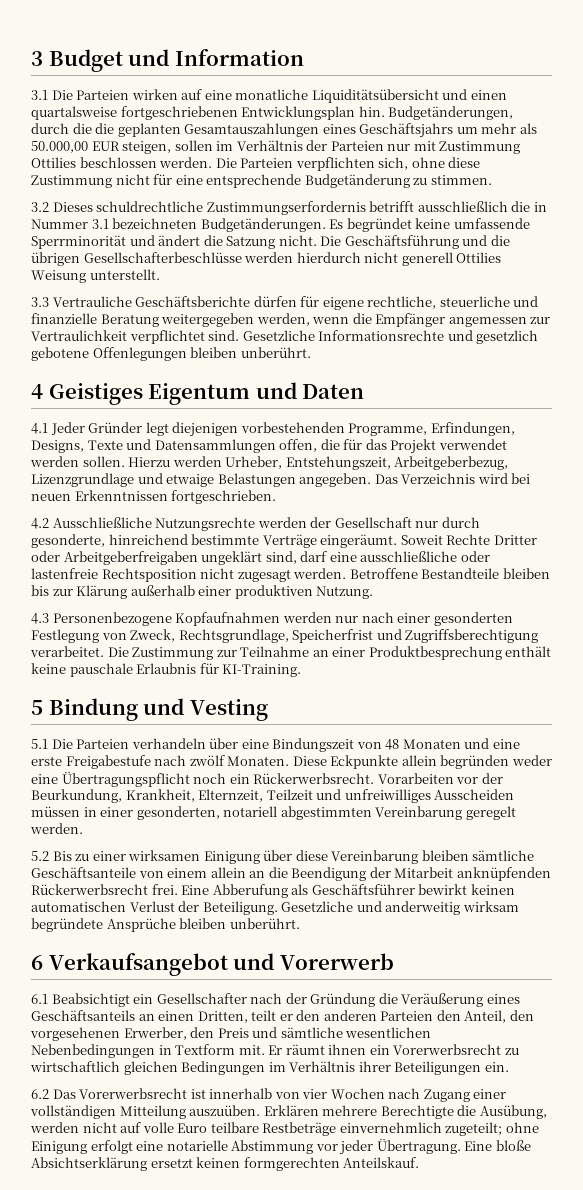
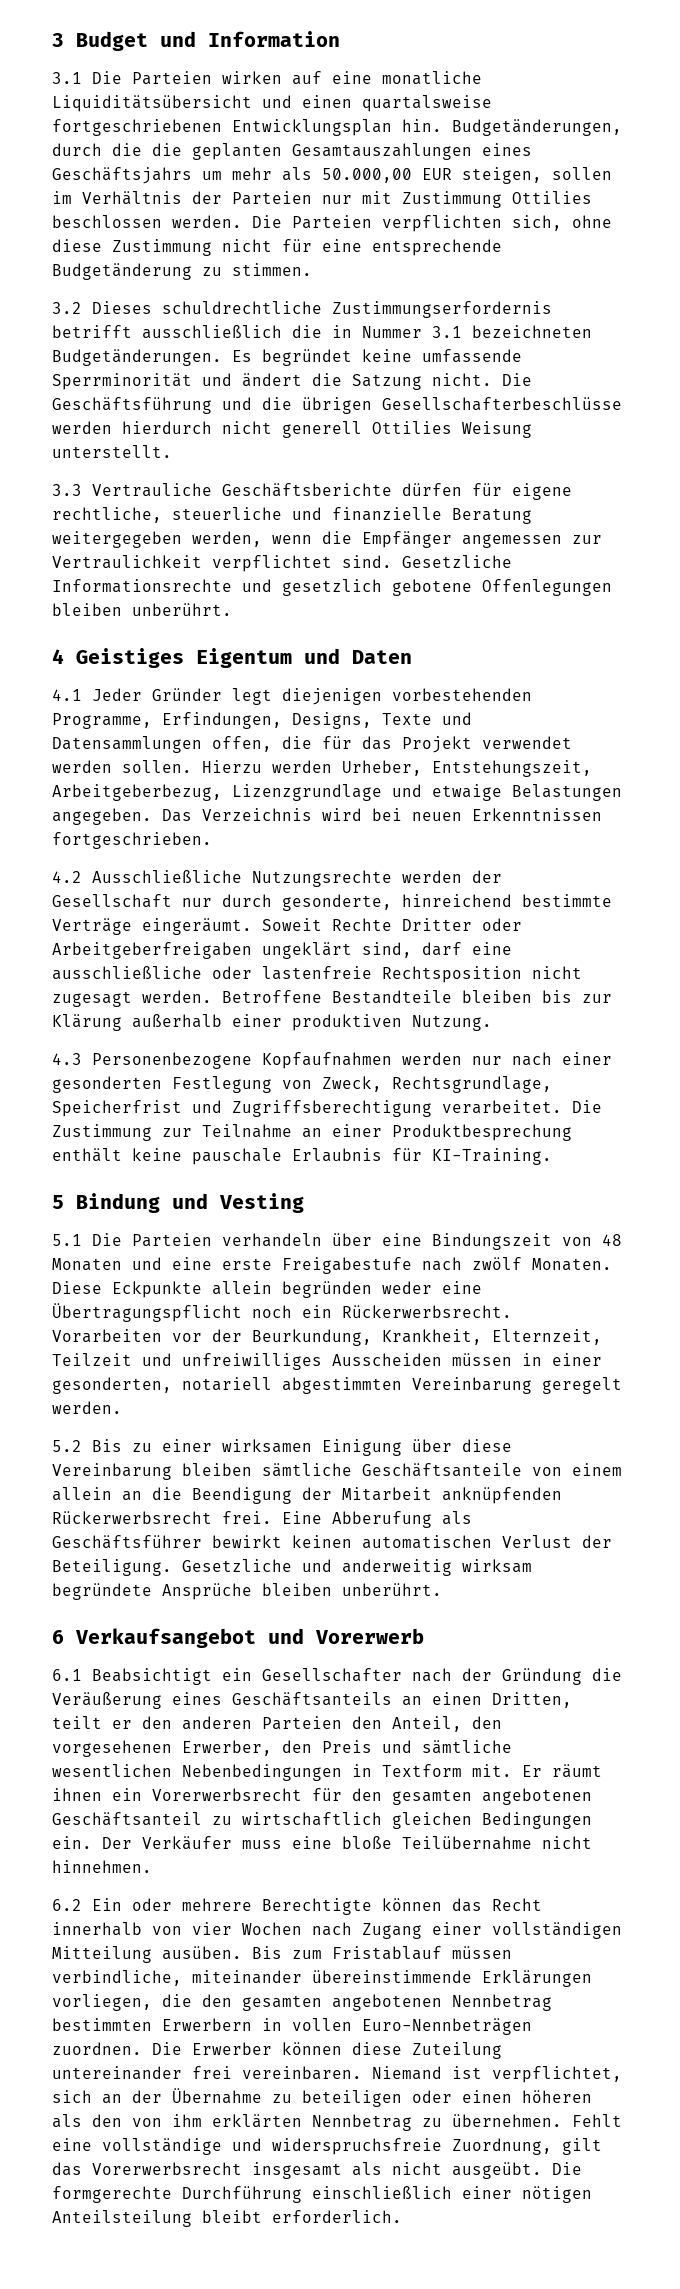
- Er räumt ihnen ein Vorerwerbsrecht zu wirtschaftlich gleichen Bedingungen im Verhältnis ihrer Beteiligungen ein.
- 6.2 Das Vorerwerbsrecht ist innerhalb von vier Wochen nach Zugang einer vollständigen Mitteilung auszuüben. Erklären mehrere Berechtigte die Ausübung, werden nicht auf volle Euro teilbare Restbeträge einvernehmlich zugeteilt; ohne Einigung erfolgt eine notarielle Abstimmung vor jeder Übertragung. Eine bloße Absichtserklärung ersetzt keinen formgerechten Anteilskauf.
+ Er räumt ihnen ein Vorerwerbsrecht für den gesamten angebotenen Geschäftsanteil zu wirtschaftlich gleichen Bedingungen ein. Der Verkäufer muss eine bloße Teilübernahme nicht hinnehmen.
+ 6.2 Ein oder mehrere Berechtigte können das Recht innerhalb von vier Wochen nach Zugang einer vollständigen Mitteilung ausüben. Bis zum Fristablauf müssen verbindliche, miteinander übereinstimmende Erklärungen vorliegen, die den gesamten angebotenen Nennbetrag bestimmten Erwerbern in vollen Euro-Nennbeträgen zuordnen. Die Erwerber können diese Zuteilung untereinander frei vereinbaren. Niemand ist verpflichtet, sich an der Übernahme zu beteiligen oder einen höheren als den von ihm erklärten Nennbetrag zu übernehmen. Fehlt eine vollständige und widerspruchsfreie Zuordnung, gilt das Vorerwerbsrecht insgesamt als nicht ausgeübt. Die formgerechte Durchführung einschließlich einer nötigen Anteilsteilung bleibt erforderlich.

